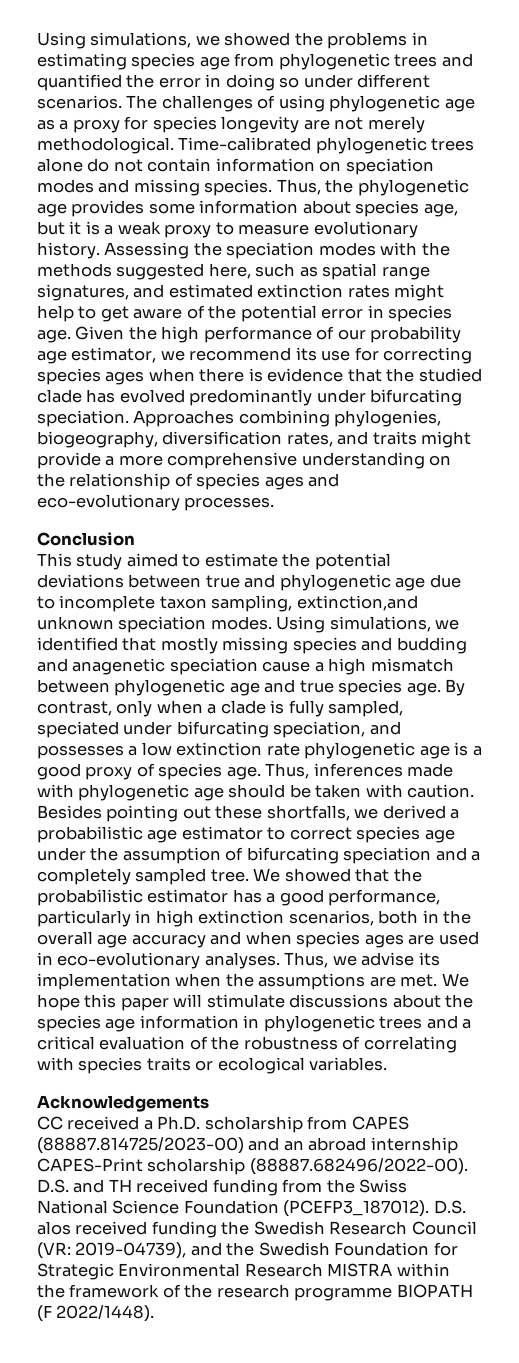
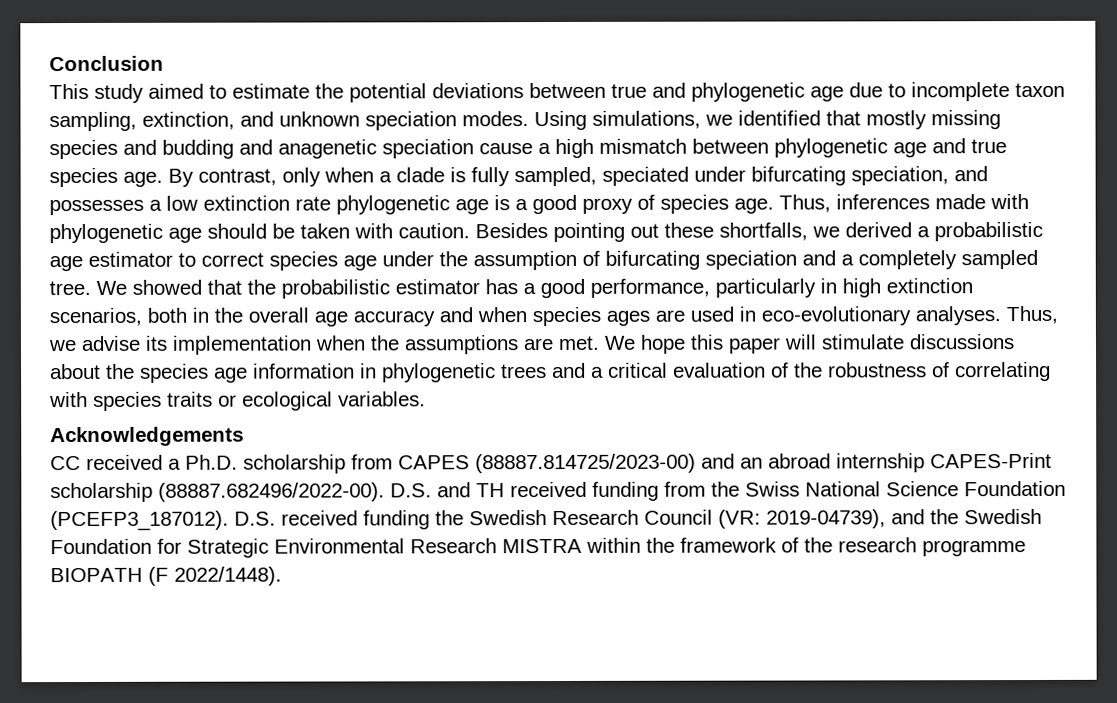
- Using simulations, we showed the problems in estimating species age from phylogenetic trees and quantified the error in doing so under different scenarios. The challenges of using phylogenetic age as a proxy for species longevity are not merely methodological. Time-calibrated phylogenetic trees alone do not contain information on speciation modes and missing species. Thus, the phylogenetic age provides some information about species age, but it is a weak proxy to measure evolutionary history. Assessing the speciation modes with the methods suggested here, such as spatial range signatures, and estimated extinction rates might help to get aware of the potential error in species age. Given the high performance of our probability age estimator, we recommend its use for correcting species ages when there is evidence that the studied clade has evolved predominantly under bifurcating speciation. Approaches combining phylogenies, biogeography, diversification rates, and traits might provide a more comprehensive understanding on the relationship of species ages and eco-evolutionary processes.
- This study aimed to estimate the potential deviations between true and phylogenetic age due to incomplete taxon sampling, extinction,and unknown speciation modes.
+ This study aimed to estimate the potential deviations between true and phylogenetic age due to incomplete taxon sampling, extinction, and unknown speciation modes.
- D.S. alos received funding the Swedish Research Council (VR: 2019-04739), and the Swedish Foundation for Strategic Environmental Research MISTRA within the framework of the research programme BIOPATH (F 2022/1448).
+ D.S. received funding the Swedish Research Council (VR: 2019-04739), and the Swedish Foundation for Strategic Environmental Research MISTRA within the framework of the research programme BIOPATH (F 2022/1448).

